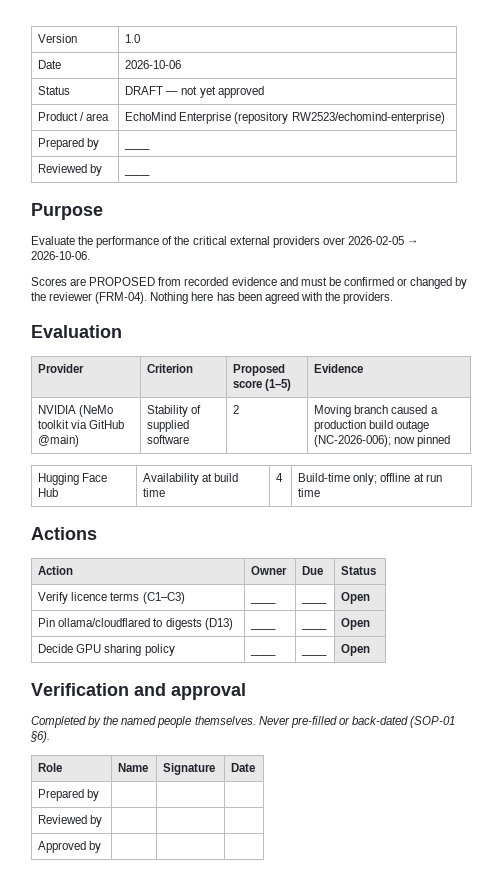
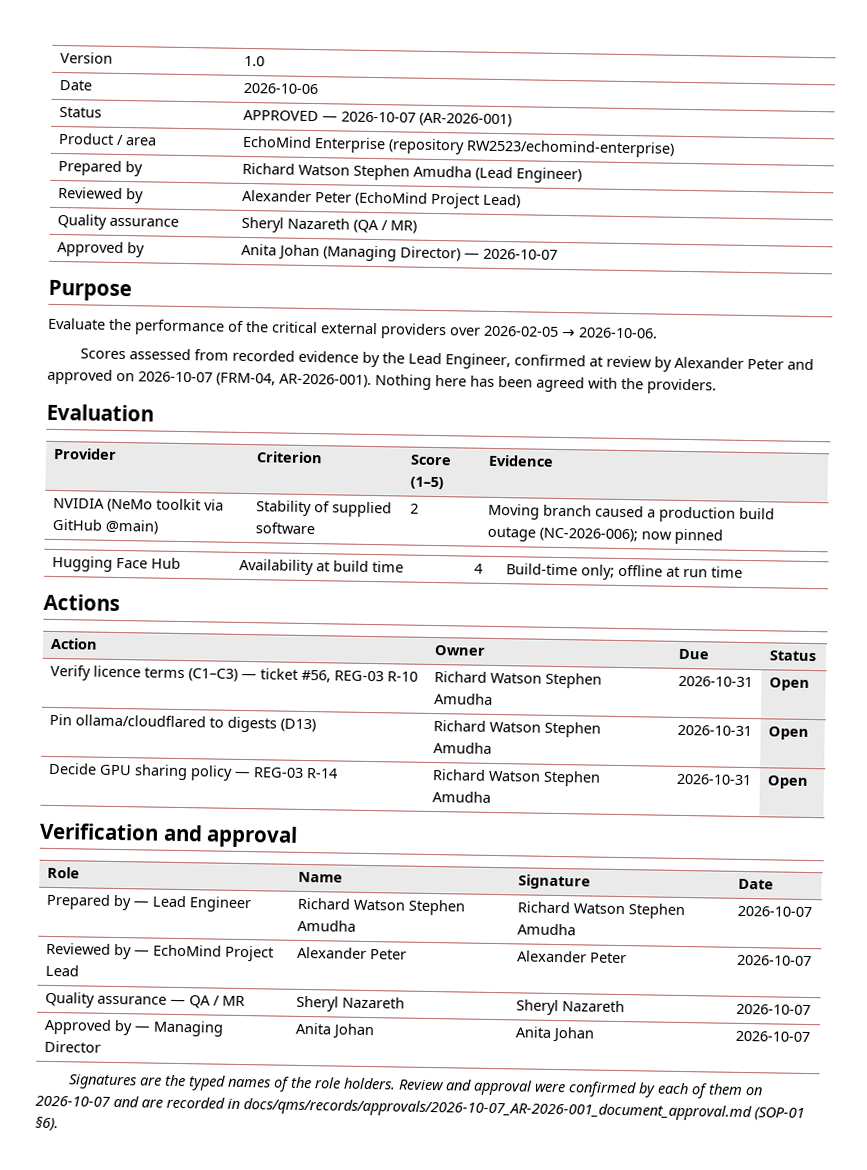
- Status | DRAFT — not yet approved
+ Status | APPROVED — 2026-10-07 (AR-2026-001)
- Prepared by | ____
- Reviewed by | ____
+ Prepared by | Richard Watson Stephen Amudha (Lead Engineer)
+ Reviewed by | Alexander Peter (EchoMind Project Lead)
+ Quality assurance | Sheryl Nazareth (QA / MR)
+ Approved by | Anita Johan (Managing Director) — 2026-10-07
- Scores are PROPOSED from recorded evidence and must be confirmed or changed by the reviewer (FRM-04).
+ Scores assessed from recorded evidence by the Lead Engineer, confirmed at review by Alexander Peter and approved on 2026-10-07 (FRM-04, AR-2026-001).
- Provider | Criterion | Proposed score (1–5) | Evidence
+ Provider | Criterion | Score (1–5) | Evidence
- Verify licence terms (C1–C3) | ____ | ____ | Open
+ Verify licence terms (C1–C3) — ticket #56, REG-03 R-10 | Richard Watson Stephen Amudha | 2026-10-31 | Open
- Pin ollama/cloudflared to digests (D13) | ____ | ____ | Open
+ Pin ollama/cloudflared to digests (D13) | Richard Watson Stephen Amudha | 2026-10-31 | Open
- Decide GPU sharing policy | ____ | ____ | Open
+ Decide GPU sharing policy — REG-03 R-14 | Richard Watson Stephen Amudha | 2026-10-31 | Open
  Verification and approval
- Completed by the named people themselves. Never pre-filled or back-dated (SOP-01 §6).
- Prepared by | | |
- Reviewed by | | |
- Approved by | | |
+ Prepared by — Lead Engineer | Richard Watson Stephen Amudha | Richard Watson Stephen Amudha | 2026-10-07
+ Reviewed by — EchoMind Project Lead | Alexander Peter | Alexander Peter | 2026-10-07
+ Quality assurance — QA / MR | Sheryl Nazareth | Sheryl Nazareth | 2026-10-07
+ Approved by — Managing Director | Anita Johan | Anita Johan | 2026-10-07
+ Signatures are the typed names of the role holders. Review and approval were confirmed by each of them on 2026-10-07 and are recorded in docs/qms/records/approvals/2026-10-07_AR-2026-001_document_approval.md (SOP-01 §6).

